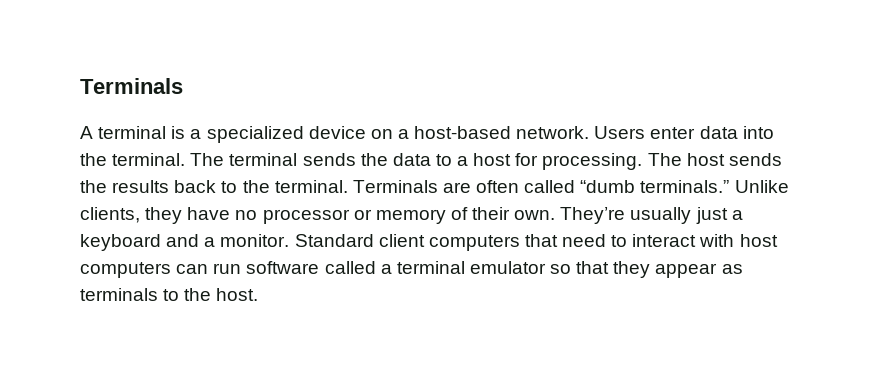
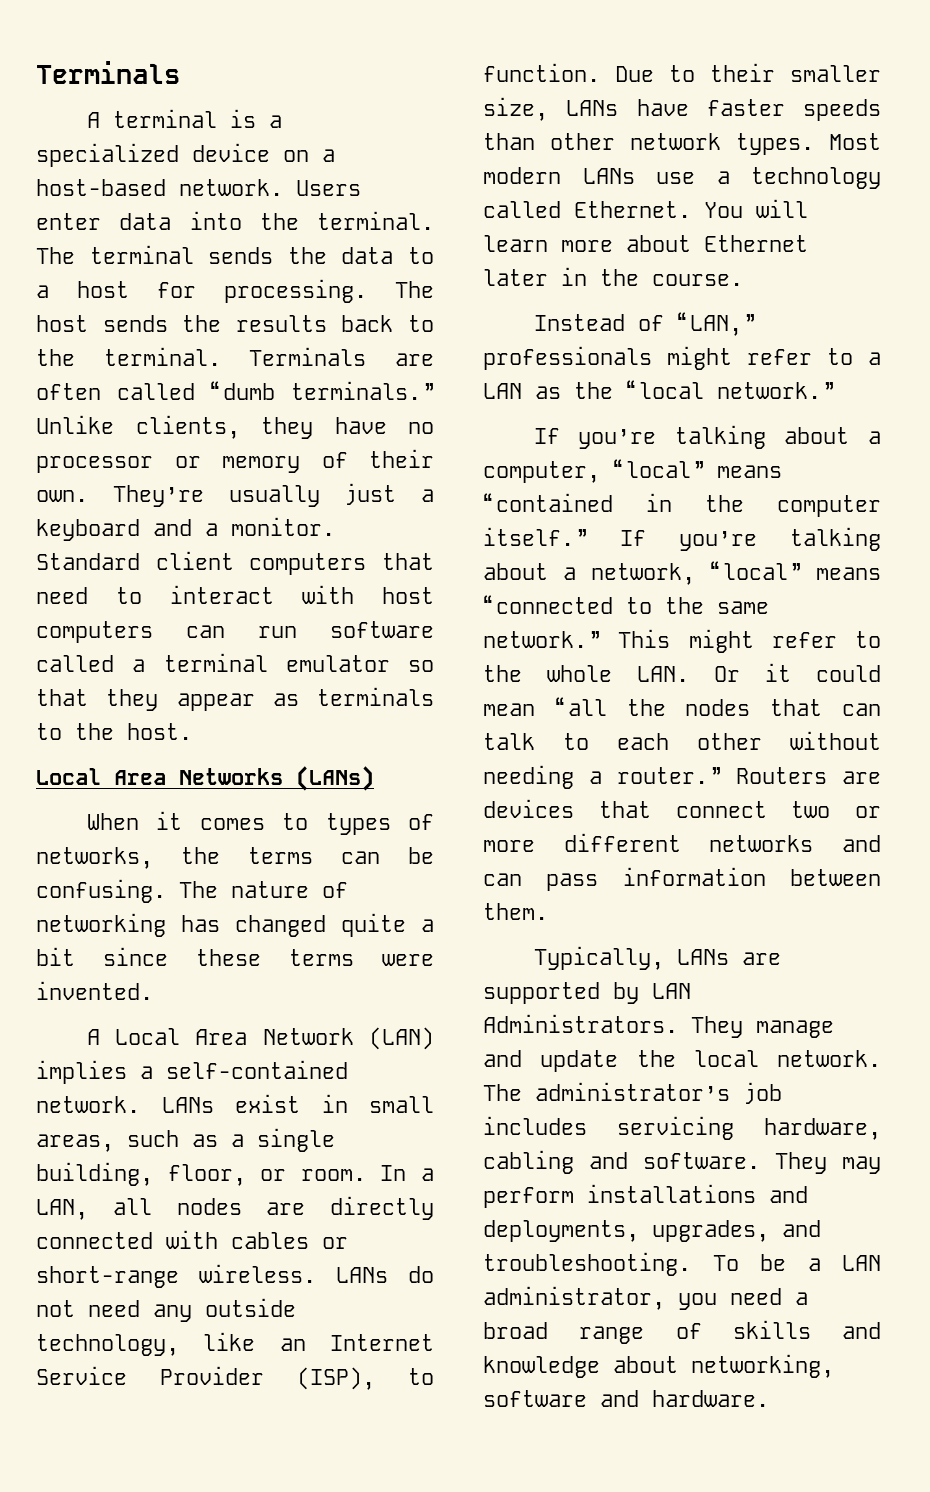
+ Local Area Networks (LANs)
+ When it comes to types of networks, the terms can be confusing. The nature of networking has changed quite a bit since these terms were invented.
+ A Local Area Network (LAN) implies a self-contained network. LANs exist in small areas, such as a single building, floor, or room. In a LAN, all nodes are directly connected with cables or short-range wireless. LANs do not need any outside technology, like an Internet Service Provider (ISP), to function. Due to their smaller size, LANs have faster speeds than other network types. Most modern LANs use a technology called Ethernet. You will learn more about Ethernet later in the course.
+ Instead of “LAN,” professionals might refer to a LAN as the “local network.”
+ If you’re talking about a computer, “local” means “contained in the computer itself.” If you’re talking about a network, “local” means “connected to the same network.” This might refer to the whole LAN. Or it could mean “all the nodes that can talk to each other without needing a router.” Routers are devices that connect two or more different networks and can pass information between them.
+ Typically, LANs are supported by LAN Administrators. They manage and update the local network. The administrator’s job includes servicing hardware, cabling and software. They may perform installations and deployments, upgrades, and troubleshooting. To be a LAN administrator, you need a broad range of skills and knowledge about networking, software and hardware.

